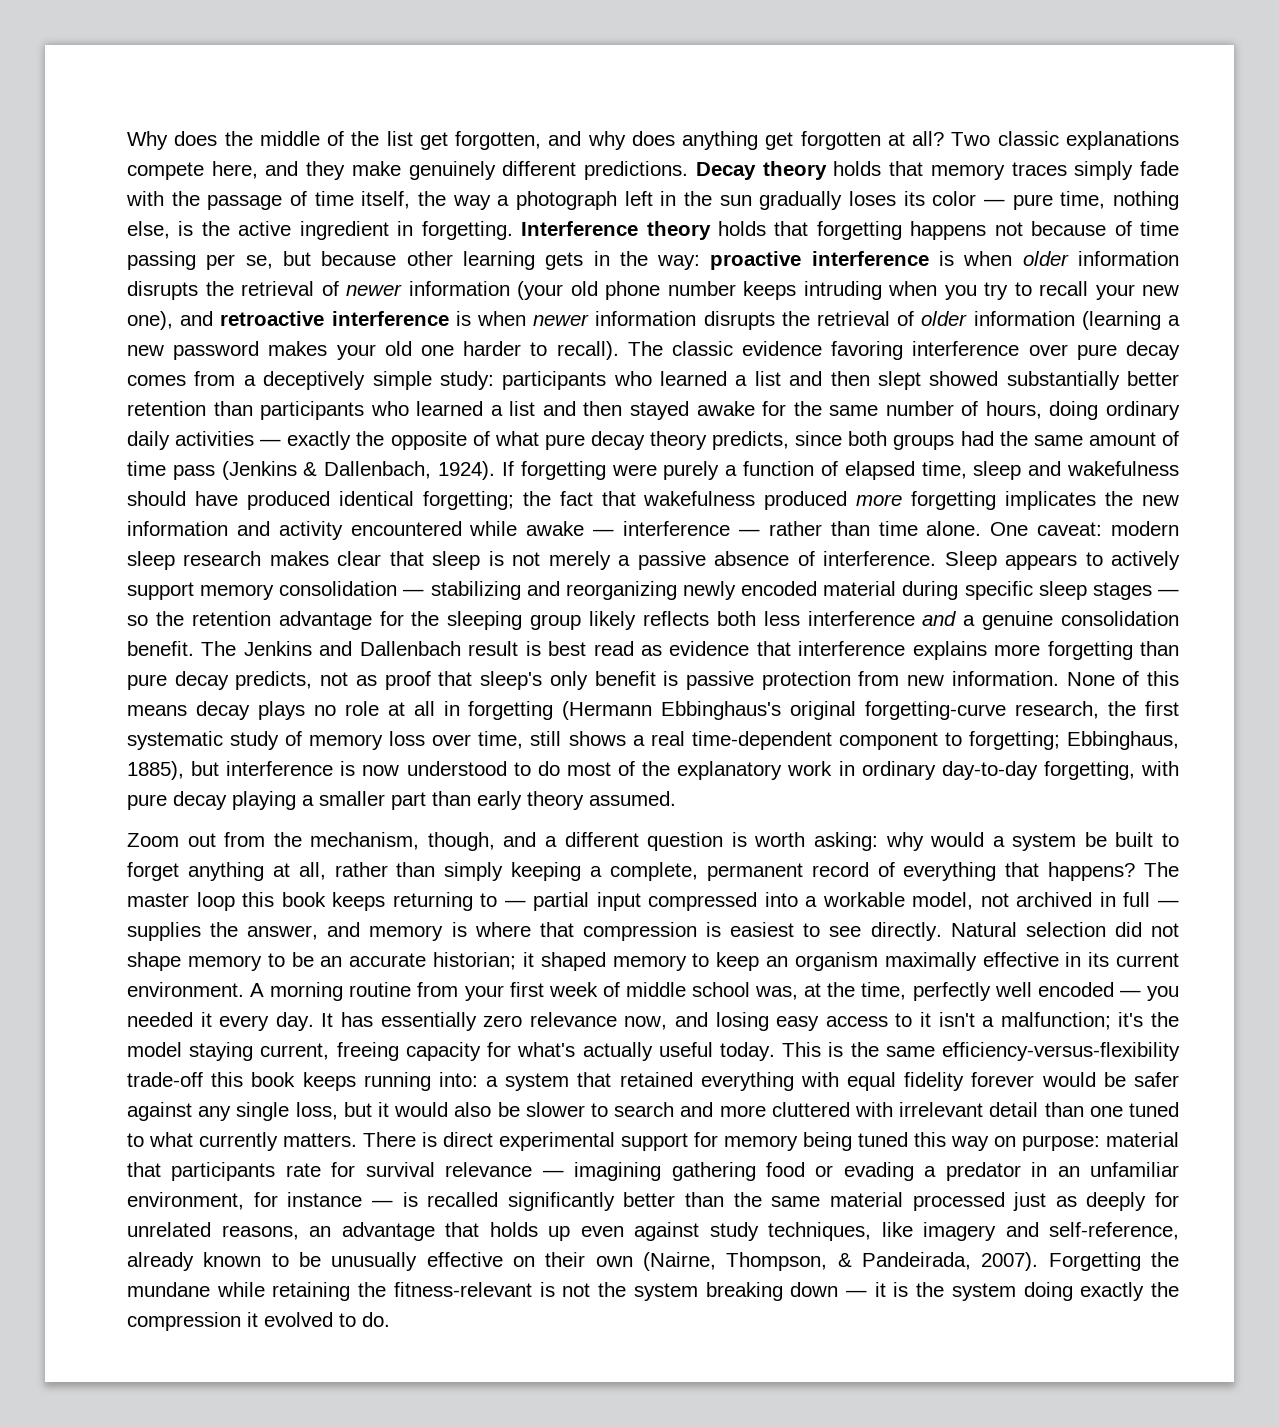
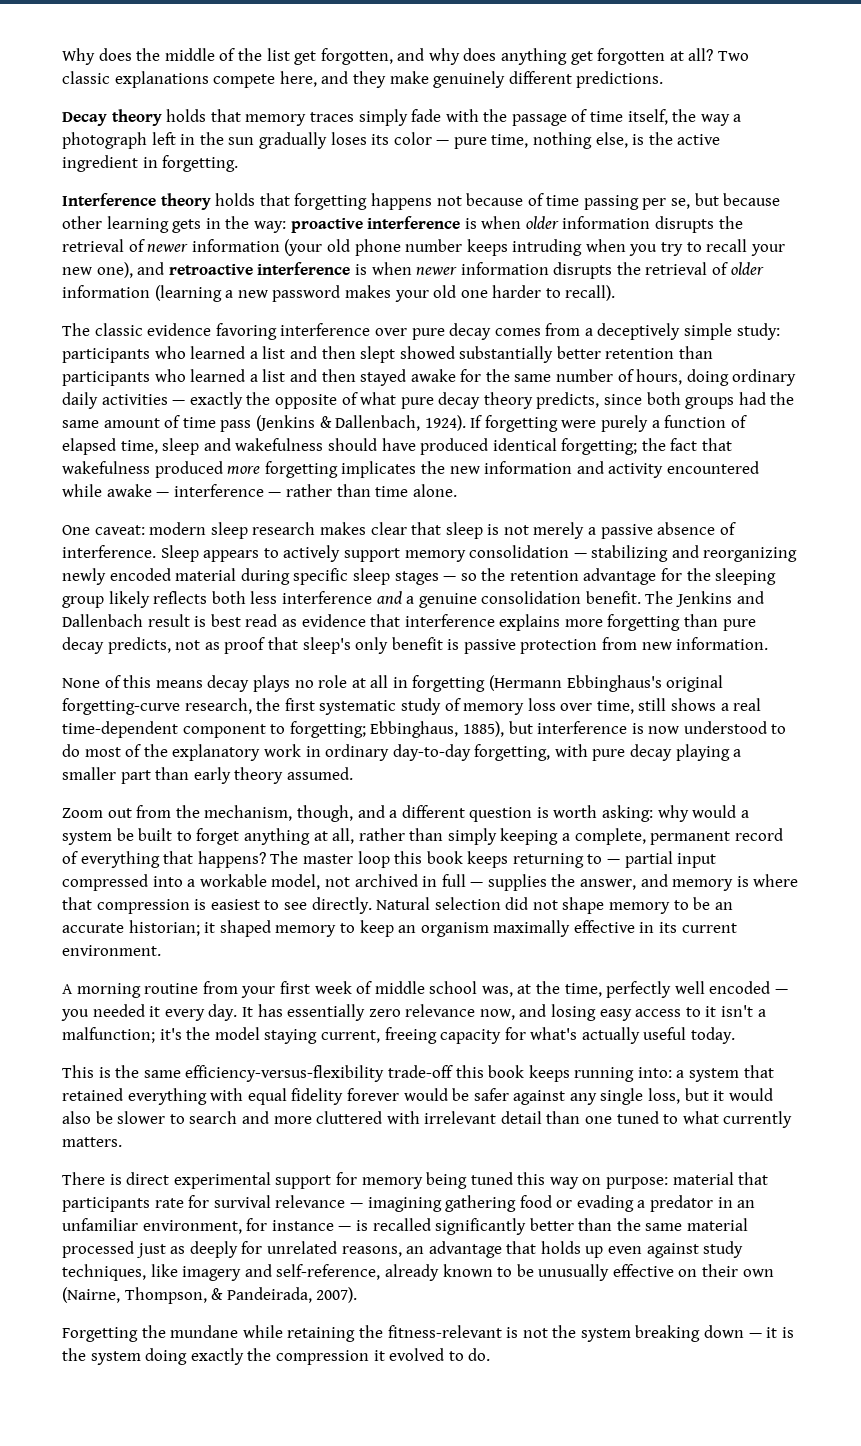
- Two classic explanations compete here, and they make genuinely different predictions. Decay theory holds that memory traces simply fade with the passage of time itself, the way a photograph left in the sun gradually loses its color — pure time, nothing else, is the active ingredient in forgetting. Interference theory holds that forgetting happens not because of time passing per se, but because other learning gets in the way:
+ Two classic explanations compete here, and they make genuinely different predictions.
+ Decay theory holds that memory traces simply fade with the passage of time itself, the way a photograph left in the sun gradually loses its color — pure time, nothing else, is the active ingredient in forgetting.
+ Interference theory holds that forgetting happens not because of time passing per se, but because other learning gets in the way:
- proactive interference is when older information disrupts the retrieval of newer information (your old phone number keeps intruding when you try to recall your new one), and retroactive interference is when newer information disrupts the retrieval of older information (learning a new password makes your old one harder to recall). The classic evidence favoring interference over pure decay comes from a deceptively simple study:
+ proactive interference is when older information disrupts the retrieval of newer information (your old phone number keeps intruding when you try to recall your new one), and retroactive interference is when newer information disrupts the retrieval of older information (learning a new password makes your old one harder to recall).
+ The classic evidence favoring interference over pure decay comes from a deceptively simple study:
- If forgetting were purely a function of elapsed time, sleep and wakefulness should have produced identical forgetting; the fact that wakefulness produced more forgetting implicates the new information and activity encountered while awake — interference — rather than time alone. One caveat: modern sleep research makes clear that sleep is not merely a passive absence of interference.
+ If forgetting were purely a function of elapsed time, sleep and wakefulness should have produced identical forgetting; the fact that wakefulness produced more forgetting implicates the new information and activity encountered while awake — interference — rather than time alone.
+ One caveat: modern sleep research makes clear that sleep is not merely a passive absence of interference.
- The Jenkins and Dallenbach result is best read as evidence that interference explains more forgetting than pure decay predicts, not as proof that sleep's only benefit is passive protection from new information. None of this means decay plays no role at all in forgetting (Hermann Ebbinghaus's original forgetting-curve research, the first systematic study of memory loss over time, still shows a real time-dependent component to forgetting;
+ The Jenkins and Dallenbach result is best read as evidence that interference explains more forgetting than pure decay predicts, not as proof that sleep's only benefit is passive protection from new information.
+ None of this means decay plays no role at all in forgetting (Hermann Ebbinghaus's original forgetting-curve research, the first systematic study of memory loss over time, still shows a real time-dependent component to forgetting;
- Natural selection did not shape memory to be an accurate historian; it shaped memory to keep an organism maximally effective in its current environment. A morning routine from your first week of middle school was, at the time, perfectly well encoded — you needed it every day.
+ Natural selection did not shape memory to be an accurate historian; it shaped memory to keep an organism maximally effective in its current environment.
+ A morning routine from your first week of middle school was, at the time, perfectly well encoded — you needed it every day.
- it's the model staying current, freeing capacity for what's actually useful today. This is the same efficiency-versus-flexibility trade-off this book keeps running into:
+ it's the model staying current, freeing capacity for what's actually useful today.
+ This is the same efficiency-versus-flexibility trade-off this book keeps running into:
- a system that retained everything with equal fidelity forever would be safer against any single loss, but it would also be slower to search and more cluttered with irrelevant detail than one tuned to what currently matters. There is direct experimental support for memory being tuned this way on purpose:
+ a system that retained everything with equal fidelity forever would be safer against any single loss, but it would also be slower to search and more cluttered with irrelevant detail than one tuned to what currently matters.
+ There is direct experimental support for memory being tuned this way on purpose:
- material that participants rate for survival relevance — imagining gathering food or evading a predator in an unfamiliar environment, for instance — is recalled significantly better than the same material processed just as deeply for unrelated reasons, an advantage that holds up even against study techniques, like imagery and self-reference, already known to be unusually effective on their own (Nairne, Thompson, & Pandeirada, 2007). Forgetting the mundane while retaining the fitness-relevant is not the system breaking down — it is the system doing exactly the compression it evolved to do.
+ material that participants rate for survival relevance — imagining gathering food or evading a predator in an unfamiliar environment, for instance — is recalled significantly better than the same material processed just as deeply for unrelated reasons, an advantage that holds up even against study techniques, like imagery and self-reference, already known to be unusually effective on their own (Nairne, Thompson, & Pandeirada, 2007).
+ Forgetting the mundane while retaining the fitness-relevant is not the system breaking down — it is the system doing exactly the compression it evolved to do.

